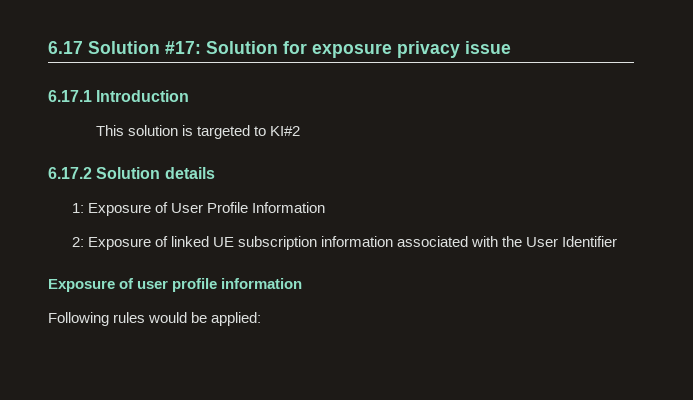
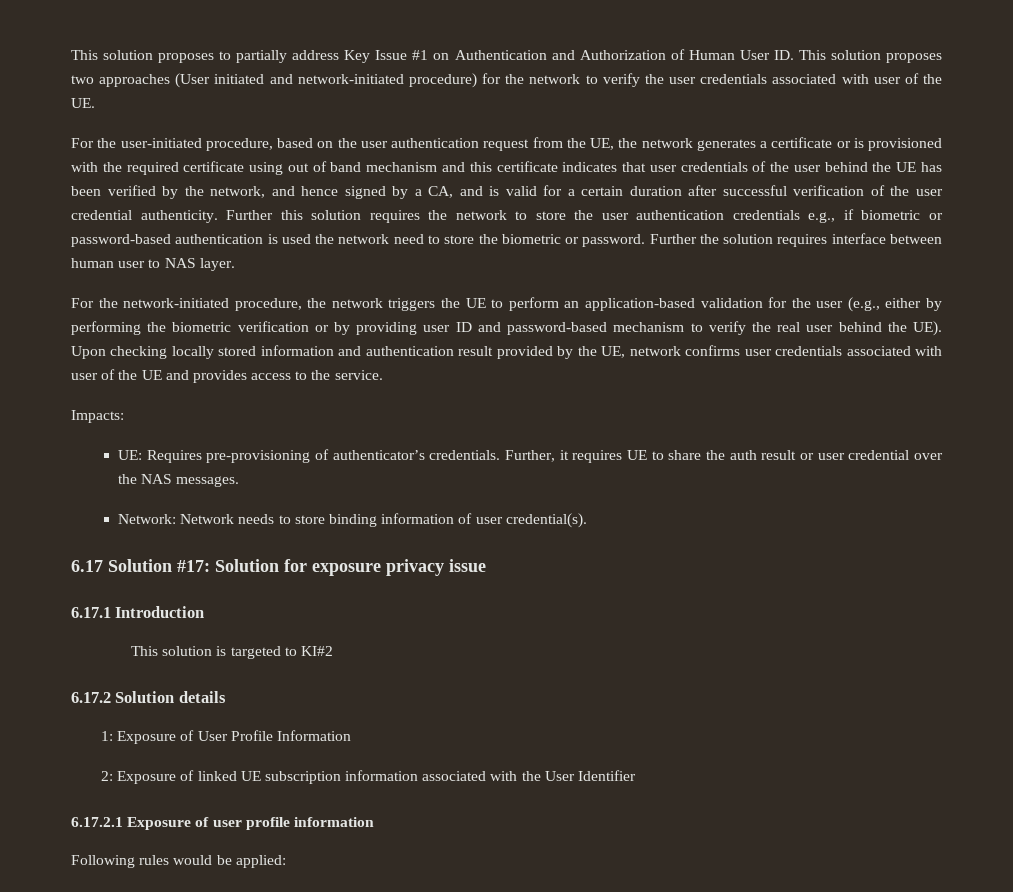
+ This solution proposes to partially address Key Issue #1 on Authentication and Authorization of Human User ID. This solution proposes two approaches (User initiated and network-initiated procedure) for the network to verify the user credentials associated with user of the UE.
+ For the user-initiated procedure, based on the user authentication request from the UE, the network generates a certificate or is provisioned with the required certificate using out of band mechanism and this certificate indicates that user credentials of the user behind the UE has been verified by the network, and hence signed by a CA, and is valid for a certain duration after successful verification of the user credential authenticity. Further this solution requires the network to store the user authentication credentials e.g., if biometric or password-based authentication is used the network need to store the biometric or password. Further the solution requires interface between human user to NAS layer.
+ For the network-initiated procedure, the network triggers the UE to perform an application-based validation for the user (e.g., either by performing the biometric verification or by providing user ID and password-based mechanism to verify the real user behind the UE). Upon checking locally stored information and authentication result provided by the UE, network confirms user credentials associated with user of the UE and provides access to the service.
+ Impacts:
+ UE: Requires pre-provisioning of authenticator’s credentials. Further, it requires UE to share the auth result or user credential over the NAS messages.
+ Network: Network needs to store binding information of user credential(s).
- Exposure of user profile information
+ 6.17.2.1 Exposure of user profile information

